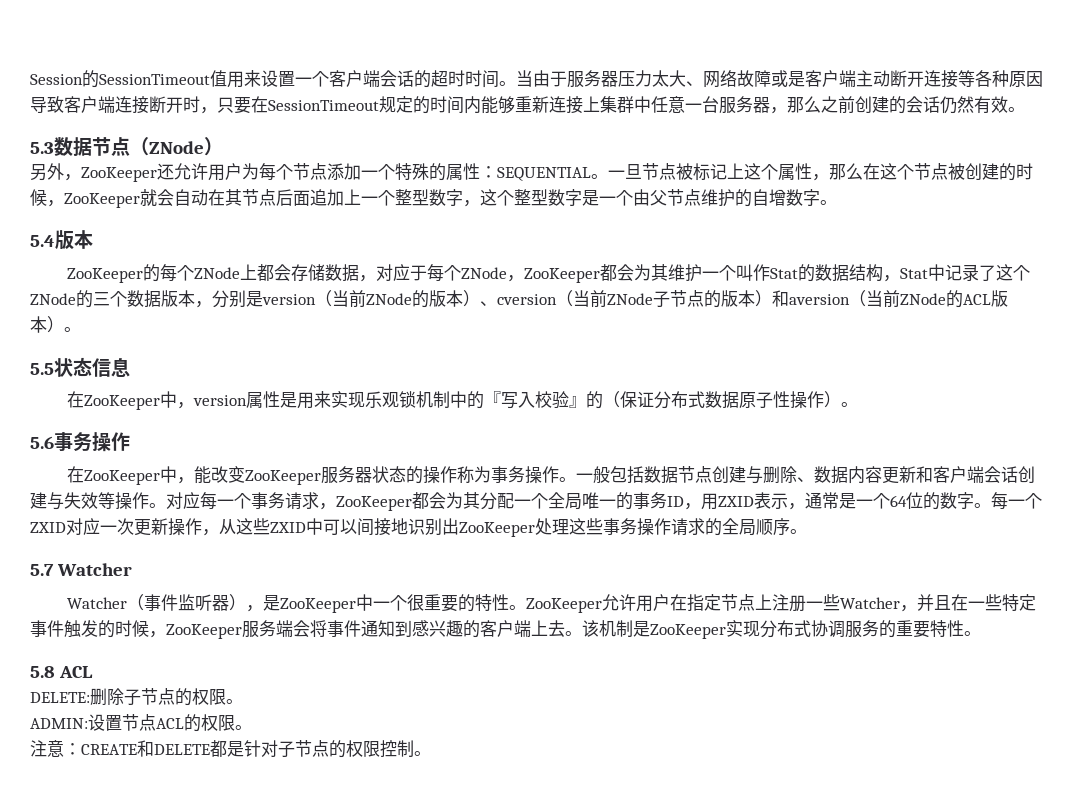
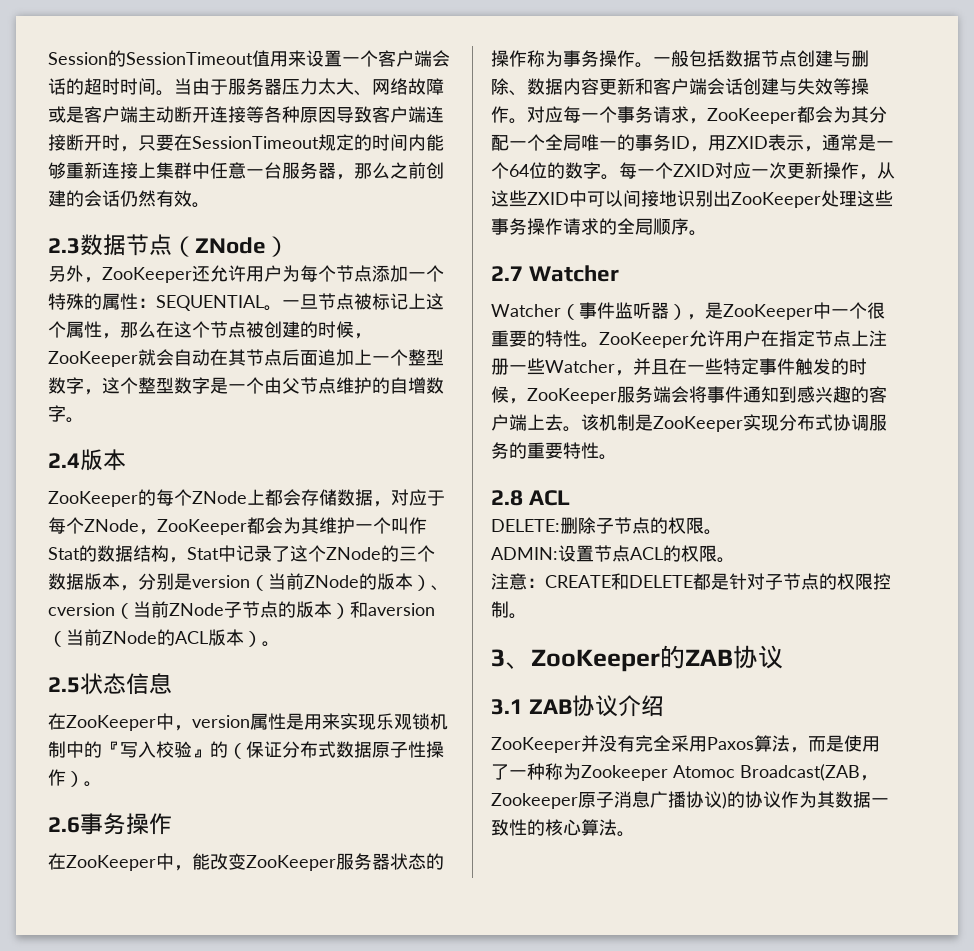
- 5.3数据节点（ZNode）
+ 2.3数据节点（ZNode）
- 5.4版本
+ 2.4版本
- 5.5状态信息
+ 2.5状态信息
- 5.6事务操作
+ 2.6事务操作
- 5.7 Watcher
+ 2.7 Watcher
- 5.8 ACL
+ 2.8 ACL
+ 3、ZooKeeper的ZAB协议
+ 3.1 ZAB协议介绍
+ ZooKeeper并没有完全采用Paxos算法，而是使用了一种称为Zookeeper Atomoc Broadcast(ZAB，Zookeeper原子消息广播协议)的协议作为其数据一致性的核心算法。

